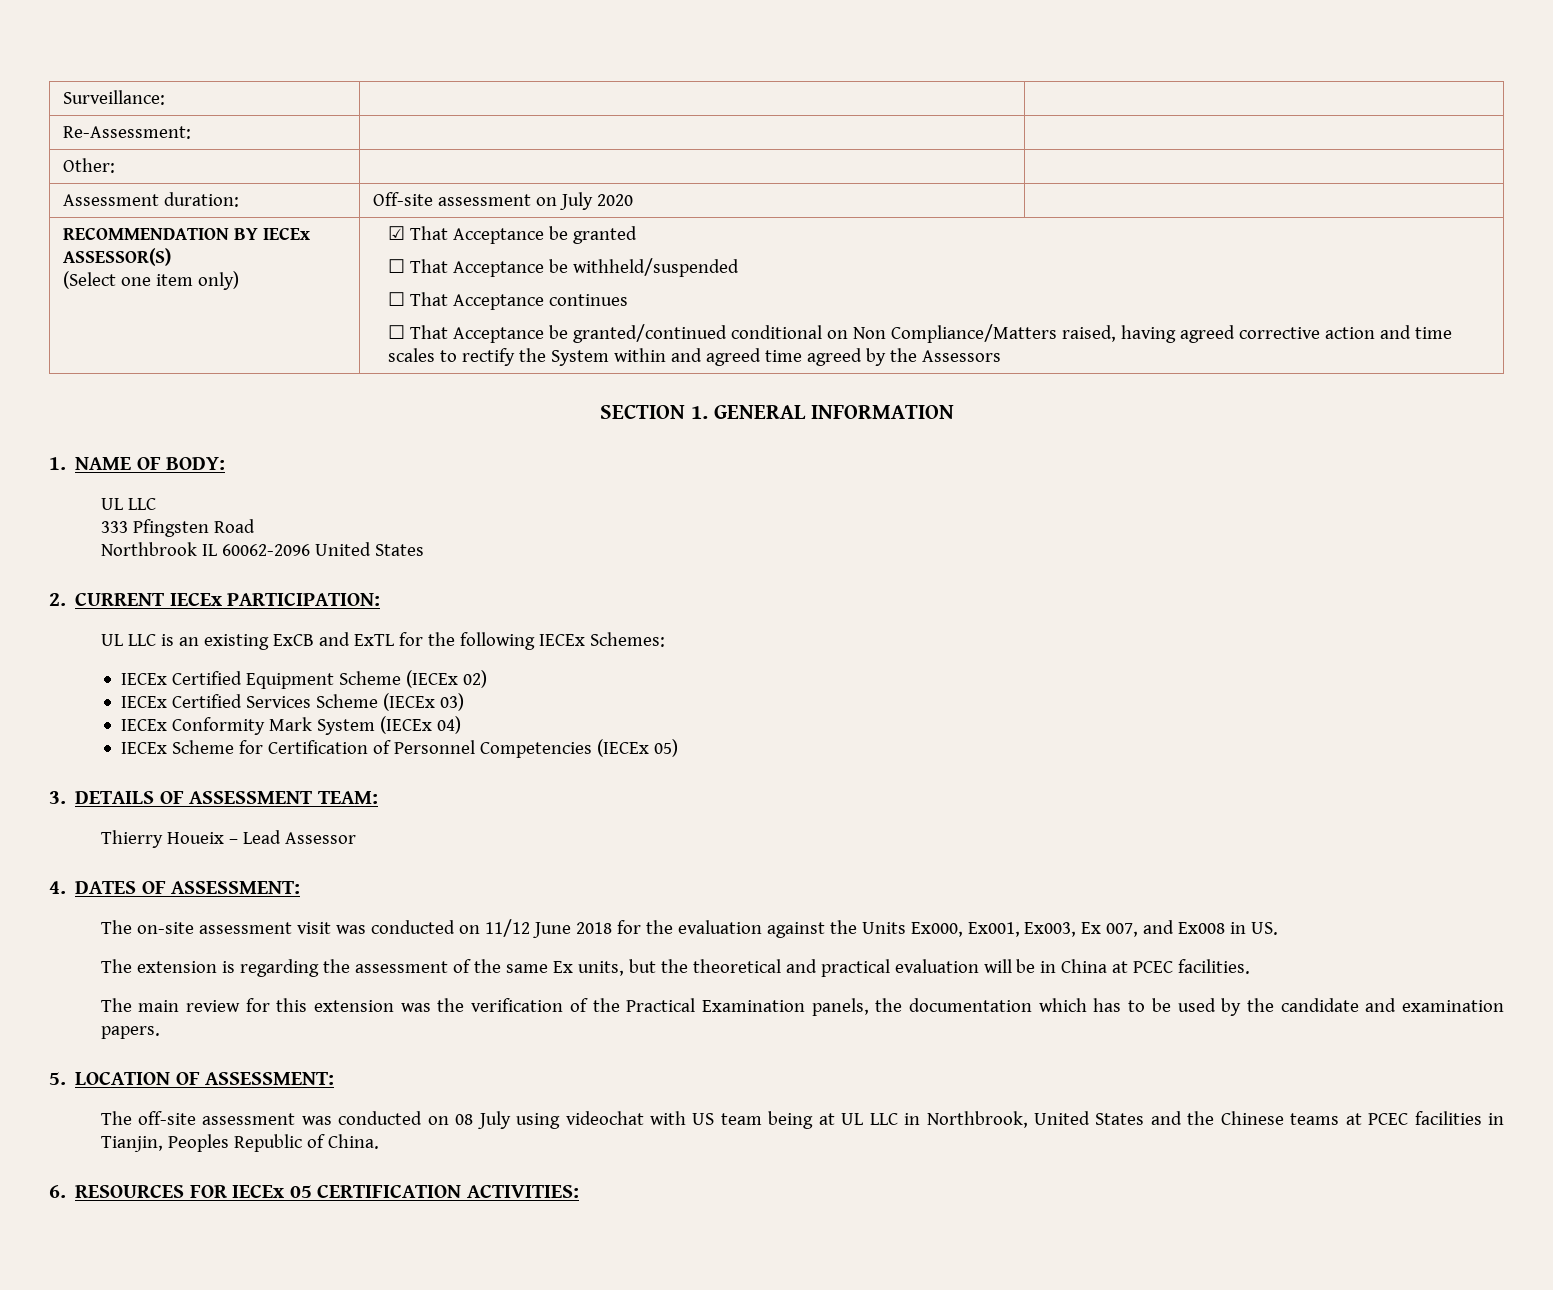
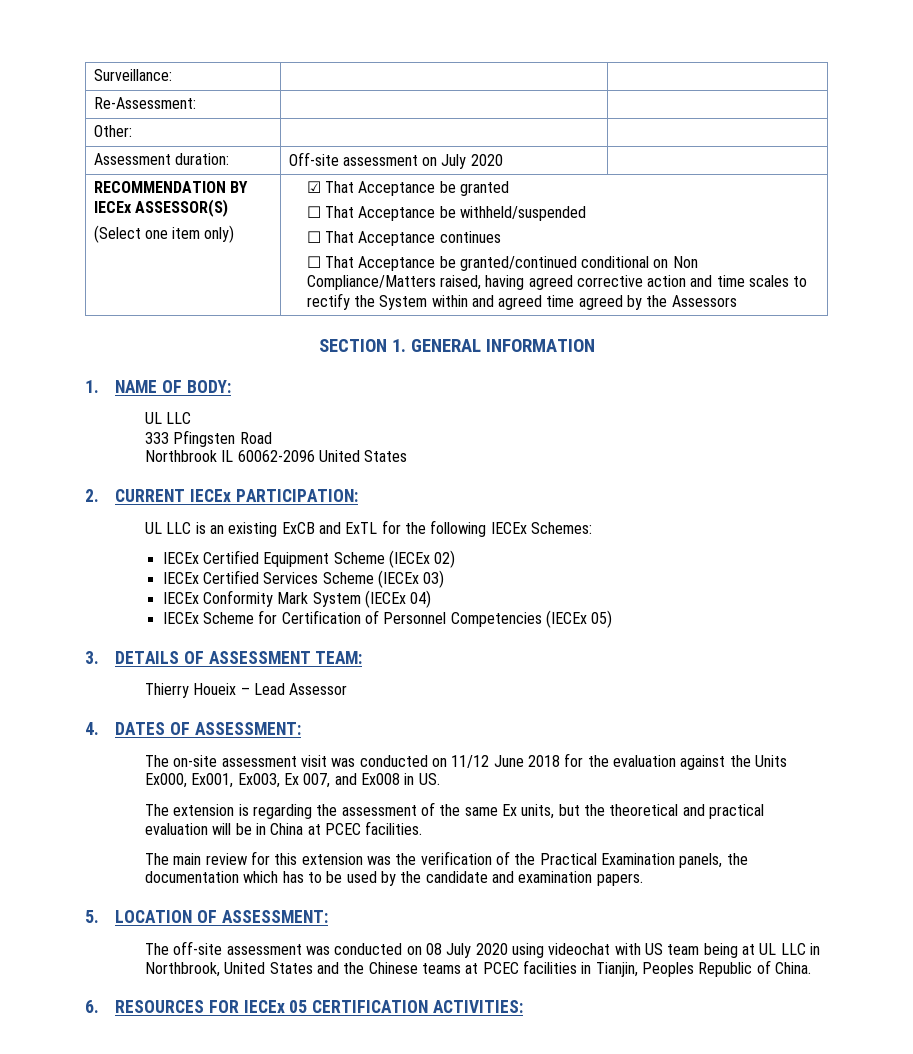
- The off-site assessment was conducted on 08 July using videochat with US team being at UL LLC in Northbrook, United States and the Chinese teams at PCEC facilities in Tianjin, Peoples Republic of China.
+ The off-site assessment was conducted on 08 July 2020 using videochat with US team being at UL LLC in Northbrook, United States and the Chinese teams at PCEC facilities in Tianjin, Peoples Republic of China.

